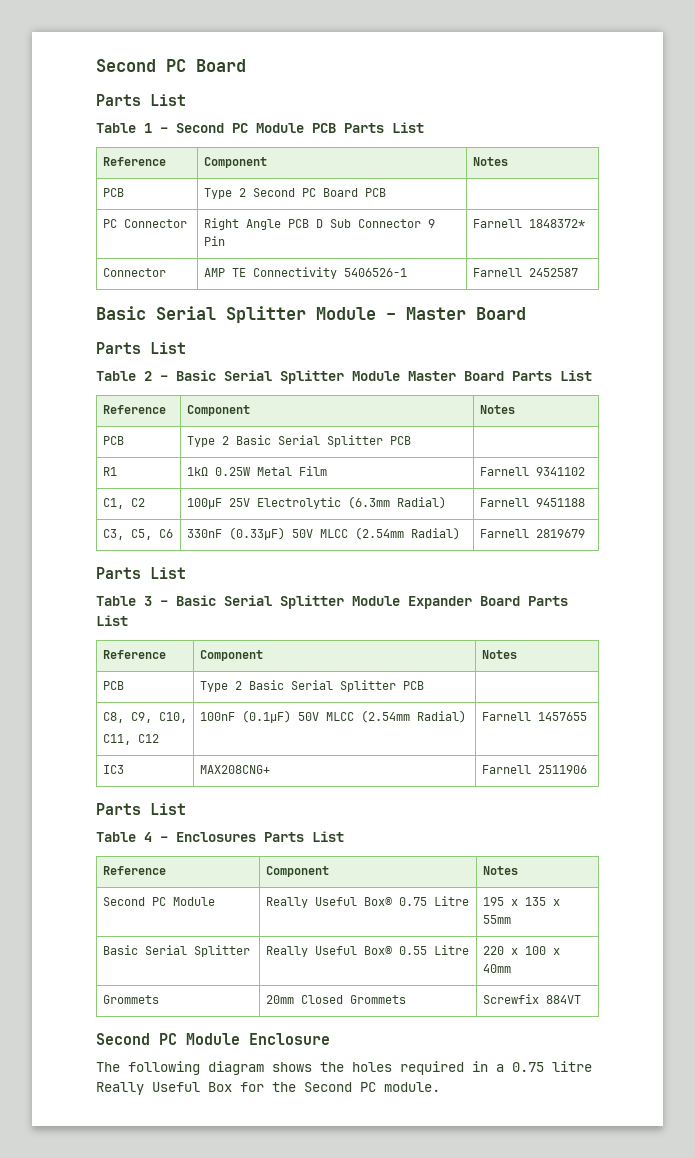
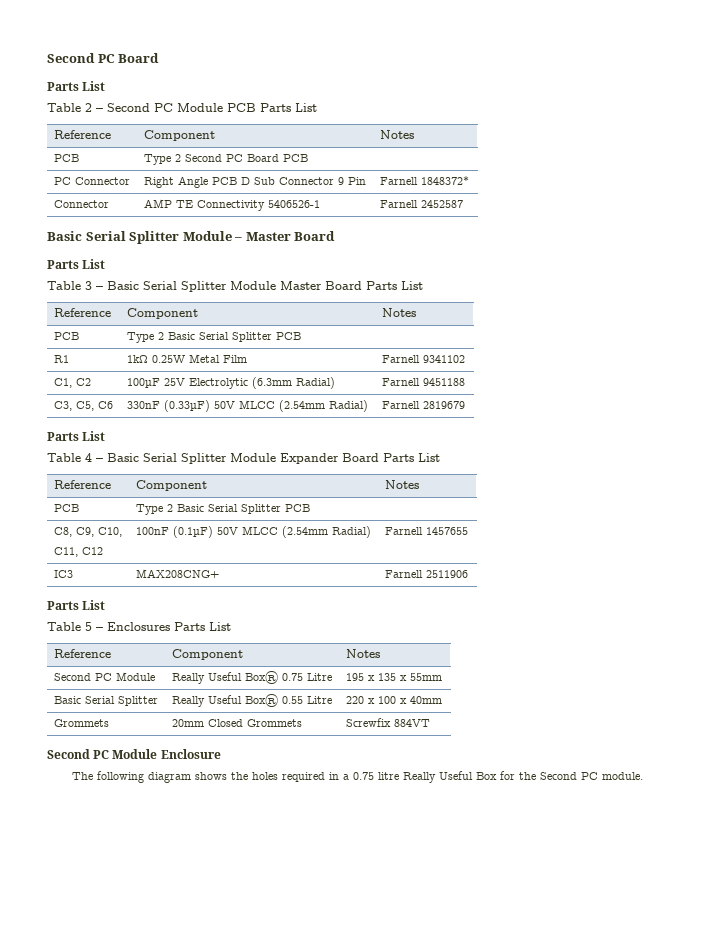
- Table 1 – Second PC Module PCB Parts List
+ Table 2 – Second PC Module PCB Parts List
- Table 2 – Basic Serial Splitter Module Master Board Parts List
+ Table 3 – Basic Serial Splitter Module Master Board Parts List
- Table 3 – Basic Serial Splitter Module Expander Board Parts List
+ Table 4 – Basic Serial Splitter Module Expander Board Parts List
- Table 4 – Enclosures Parts List
+ Table 5 – Enclosures Parts List

